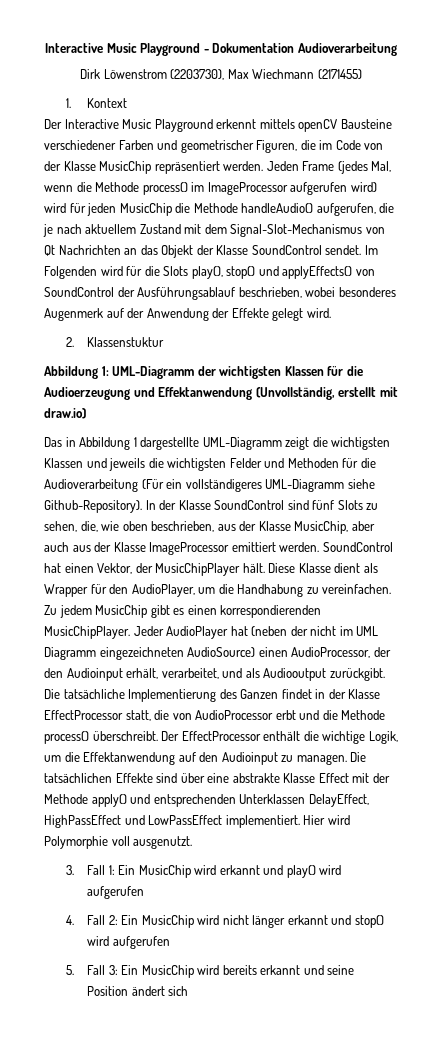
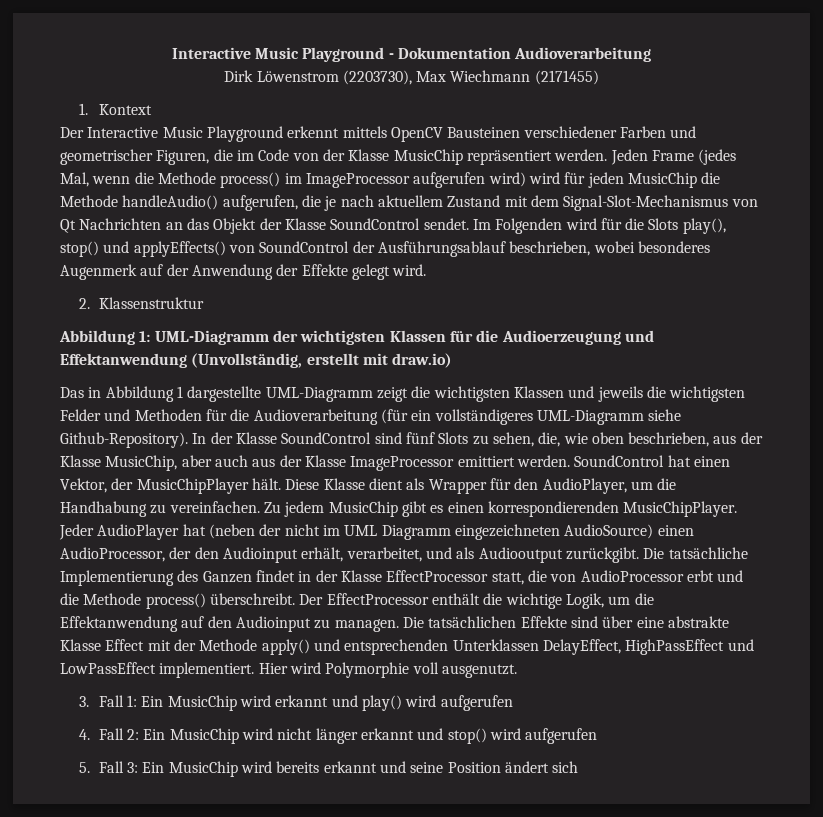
- Der Interactive Music Playground erkennt mittels openCV Bausteine verschiedener Farben und geometrischer Figuren, die im Code von der Klasse MusicChip repräsentiert werden.
+ Der Interactive Music Playground erkennt mittels OpenCV Bausteinen verschiedener Farben und geometrischer Figuren, die im Code von der Klasse MusicChip repräsentiert werden.
- 2. Klassenstuktur
+ 2. Klassenstruktur
- Das in Abbildung 1 dargestellte UML-Diagramm zeigt die wichtigsten Klassen und jeweils die wichtigsten Felder und Methoden für die Audioverarbeitung (Für ein vollständigeres UML-Diagramm siehe Github-Repository).
+ Das in Abbildung 1 dargestellte UML-Diagramm zeigt die wichtigsten Klassen und jeweils die wichtigsten Felder und Methoden für die Audioverarbeitung (für ein vollständigeres UML-Diagramm siehe Github-Repository).

